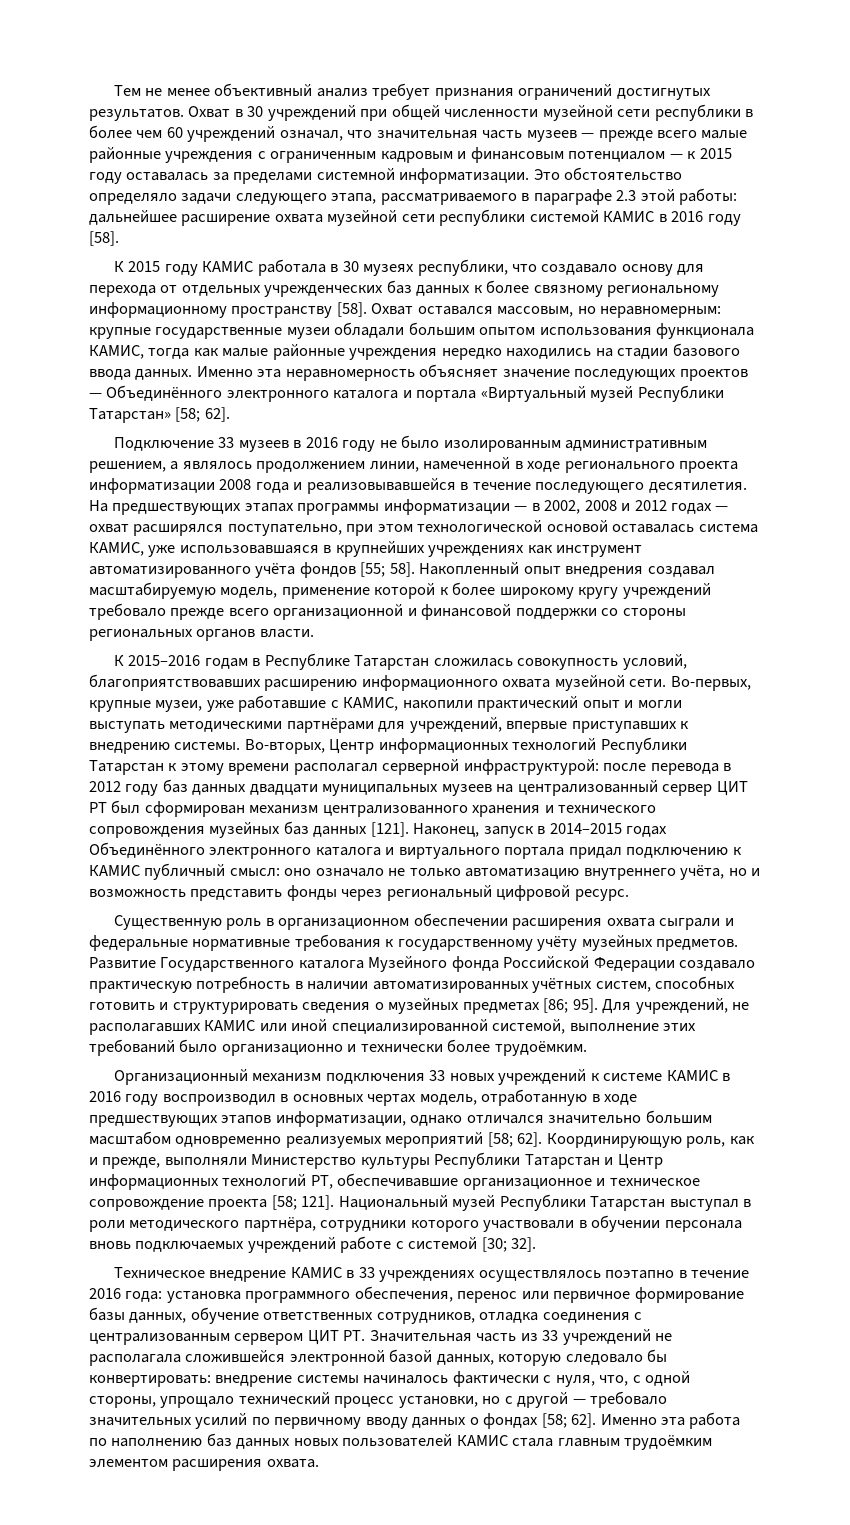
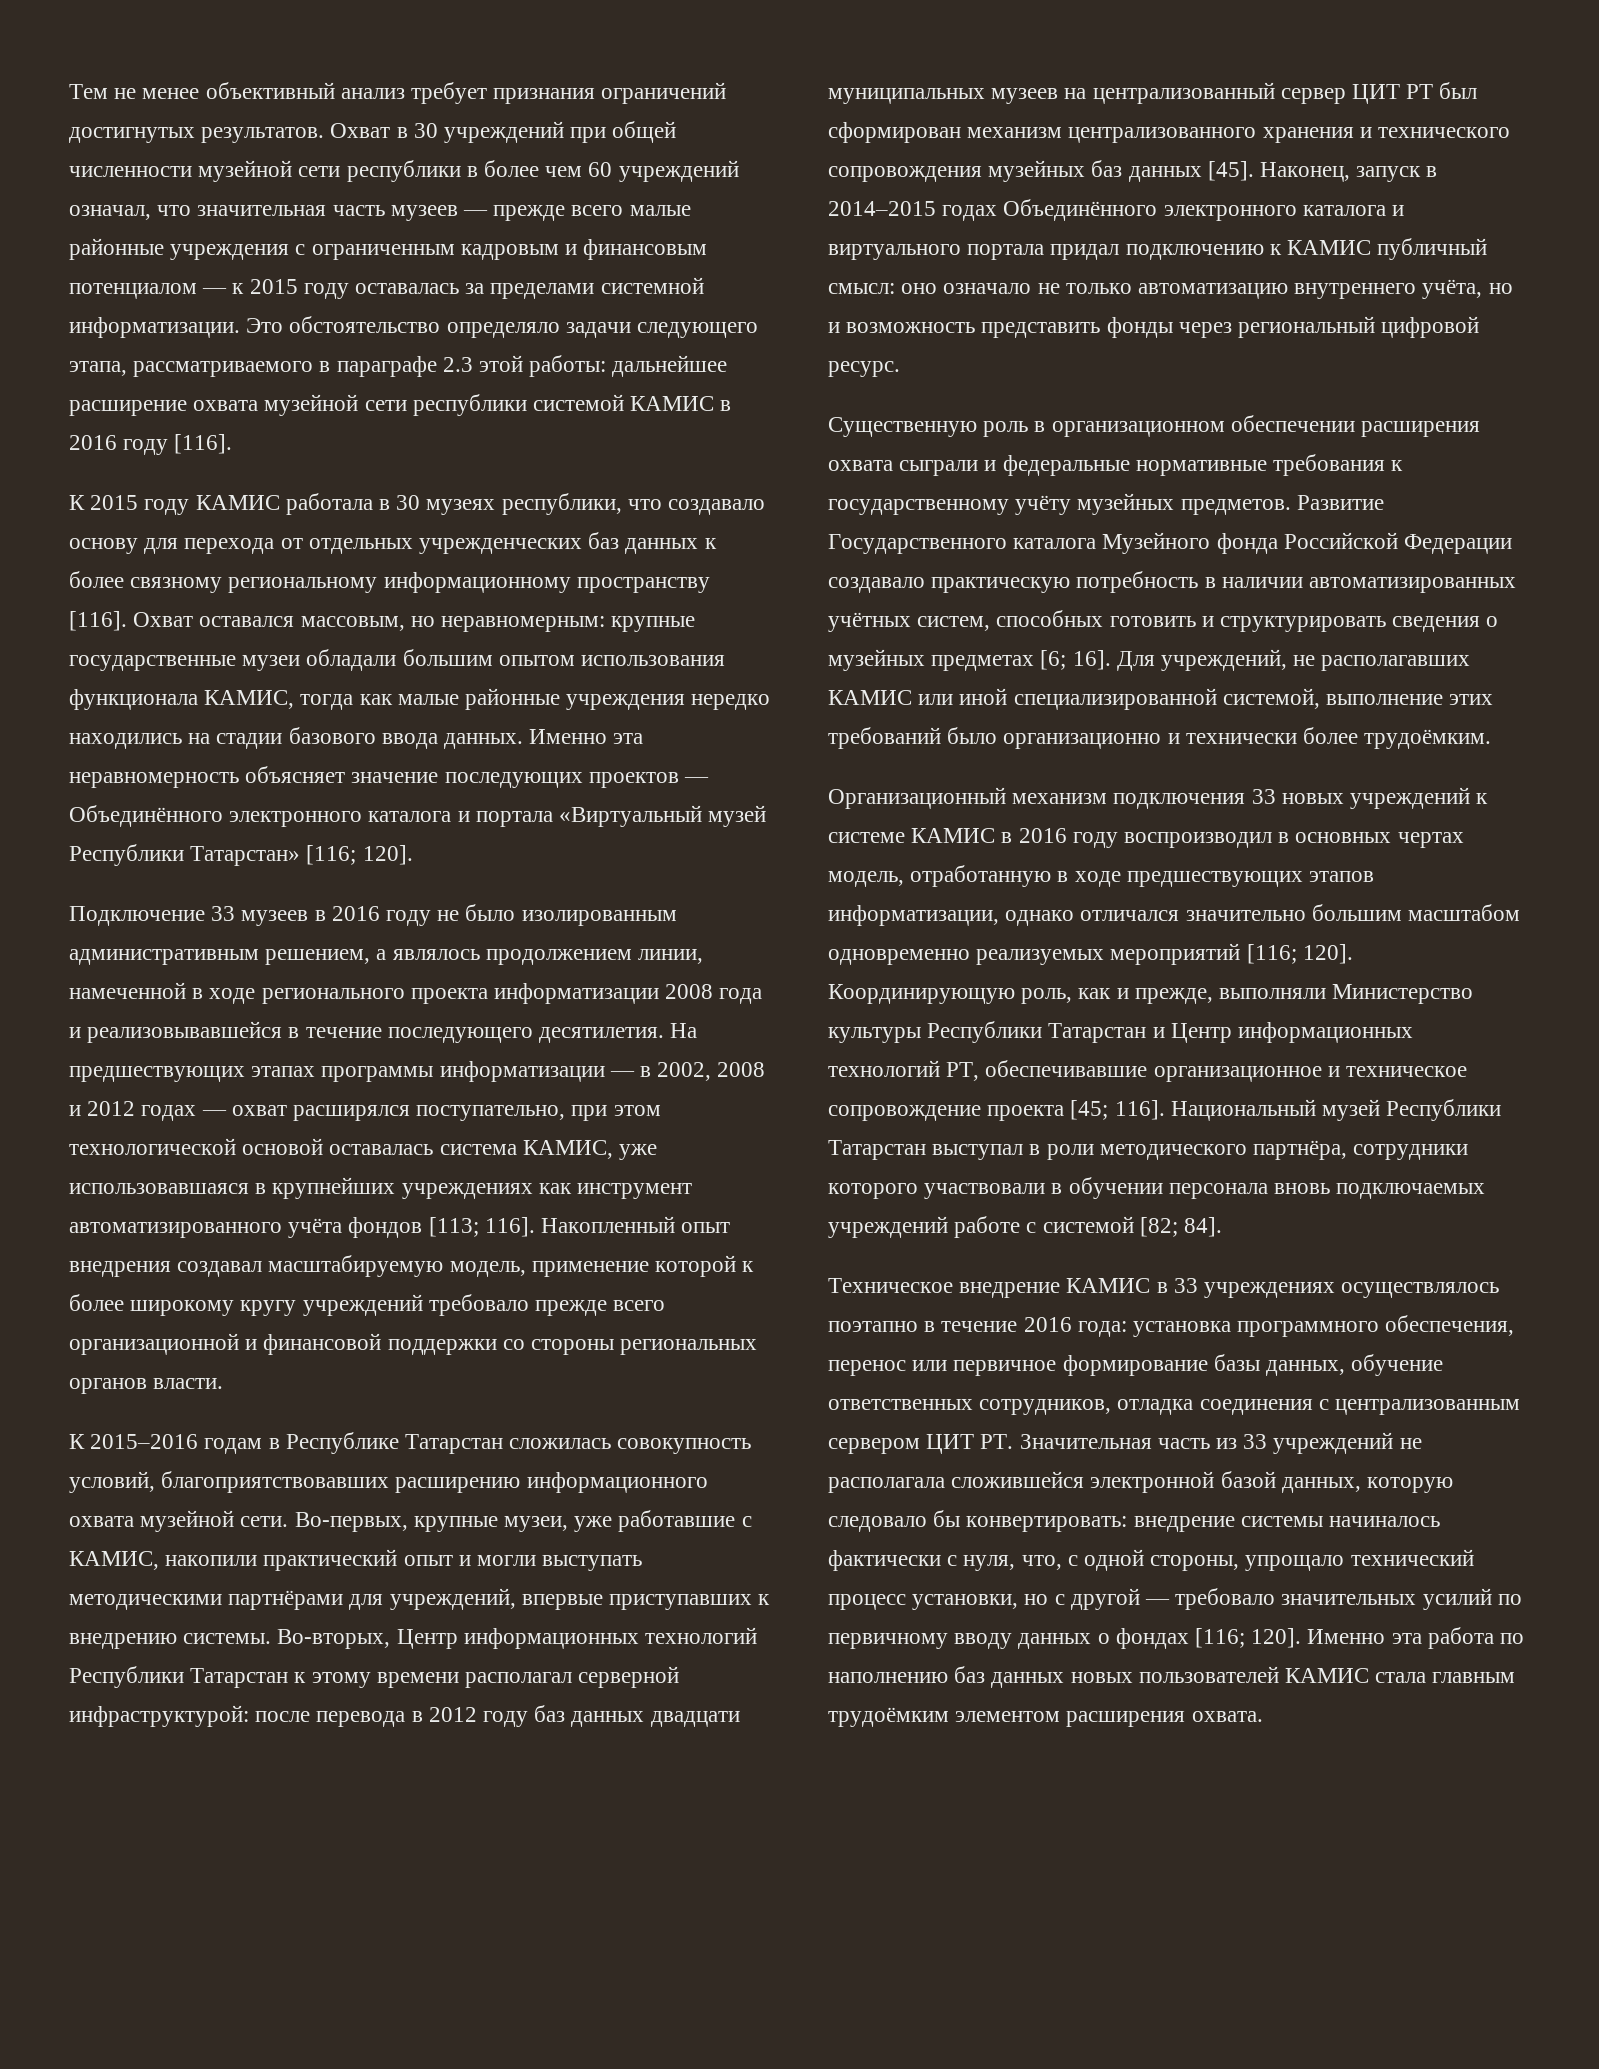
- Это обстоятельство определяло задачи следующего этапа, рассматриваемого в параграфе 2.3 этой работы: дальнейшее расширение охвата музейной сети республики системой КАМИС в 2016 году [58].
+ Это обстоятельство определяло задачи следующего этапа, рассматриваемого в параграфе 2.3 этой работы: дальнейшее расширение охвата музейной сети республики системой КАМИС в 2016 году [116].
- К 2015 году КАМИС работала в 30 музеях республики, что создавало основу для перехода от отдельных учрежденческих баз данных к более связному региональному информационному пространству [58].
+ К 2015 году КАМИС работала в 30 музеях республики, что создавало основу для перехода от отдельных учрежденческих баз данных к более связному региональному информационному пространству [116].
- Именно эта неравномерность объясняет значение последующих проектов — Объединённого электронного каталога и портала «Виртуальный музей Республики Татарстан» [58; 62].
+ Именно эта неравномерность объясняет значение последующих проектов — Объединённого электронного каталога и портала «Виртуальный музей Республики Татарстан» [116; 120].
- На предшествующих этапах программы информатизации — в 2002, 2008 и 2012 годах — охват расширялся поступательно, при этом технологической основой оставалась система КАМИС, уже использовавшаяся в крупнейших учреждениях как инструмент автоматизированного учёта фондов [55; 58].
+ На предшествующих этапах программы информатизации — в 2002, 2008 и 2012 годах — охват расширялся поступательно, при этом технологической основой оставалась система КАМИС, уже использовавшаяся в крупнейших учреждениях как инструмент автоматизированного учёта фондов [113; 116].
- Во-вторых, Центр информационных технологий Республики Татарстан к этому времени располагал серверной инфраструктурой: после перевода в 2012 году баз данных двадцати муниципальных музеев на централизованный сервер ЦИТ РТ был сформирован механизм централизованного хранения и технического сопровождения музейных баз данных [121].
+ Во-вторых, Центр информационных технологий Республики Татарстан к этому времени располагал серверной инфраструктурой: после перевода в 2012 году баз данных двадцати муниципальных музеев на централизованный сервер ЦИТ РТ был сформирован механизм централизованного хранения и технического сопровождения музейных баз данных [45].
- Развитие Государственного каталога Музейного фонда Российской Федерации создавало практическую потребность в наличии автоматизированных учётных систем, способных готовить и структурировать сведения о музейных предметах [86; 95].
+ Развитие Государственного каталога Музейного фонда Российской Федерации создавало практическую потребность в наличии автоматизированных учётных систем, способных готовить и структурировать сведения о музейных предметах [6; 16].
- Организационный механизм подключения 33 новых учреждений к системе КАМИС в 2016 году воспроизводил в основных чертах модель, отработанную в ходе предшествующих этапов информатизации, однако отличался значительно большим масштабом одновременно реализуемых мероприятий [58; 62].
+ Организационный механизм подключения 33 новых учреждений к системе КАМИС в 2016 году воспроизводил в основных чертах модель, отработанную в ходе предшествующих этапов информатизации, однако отличался значительно большим масштабом одновременно реализуемых мероприятий [116; 120].
- Координирующую роль, как и прежде, выполняли Министерство культуры Республики Татарстан и Центр информационных технологий РТ, обеспечивавшие организационное и техническое сопровождение проекта [58; 121].
+ Координирующую роль, как и прежде, выполняли Министерство культуры Республики Татарстан и Центр информационных технологий РТ, обеспечивавшие организационное и техническое сопровождение проекта [45; 116].
- Национальный музей Республики Татарстан выступал в роли методического партнёра, сотрудники которого участвовали в обучении персонала вновь подключаемых учреждений работе с системой [30; 32].
+ Национальный музей Республики Татарстан выступал в роли методического партнёра, сотрудники которого участвовали в обучении персонала вновь подключаемых учреждений работе с системой [82; 84].
- внедрение системы начиналось фактически с нуля, что, с одной стороны, упрощало технический процесс установки, но с другой — требовало значительных усилий по первичному вводу данных о фондах [58; 62].
+ внедрение системы начиналось фактически с нуля, что, с одной стороны, упрощало технический процесс установки, но с другой — требовало значительных усилий по первичному вводу данных о фондах [116; 120].

